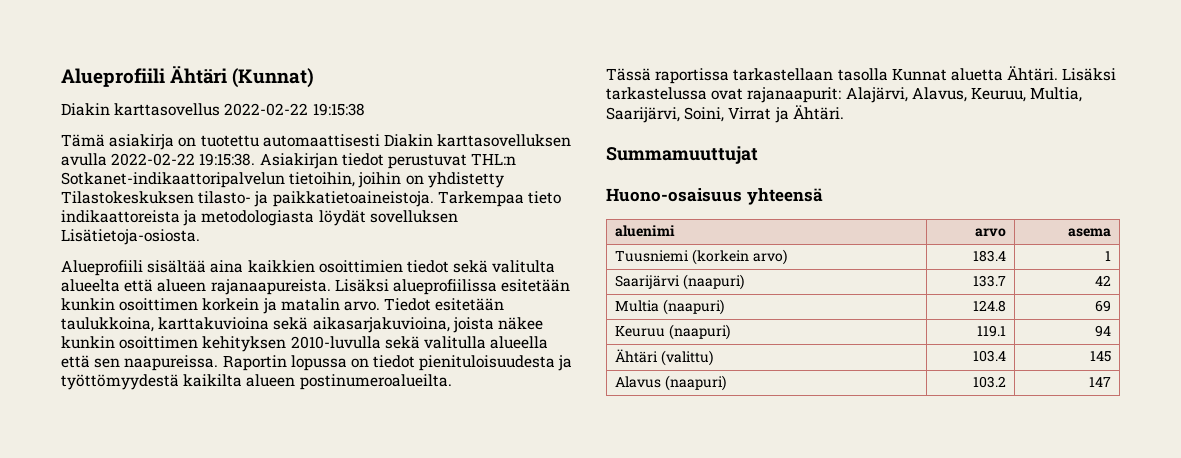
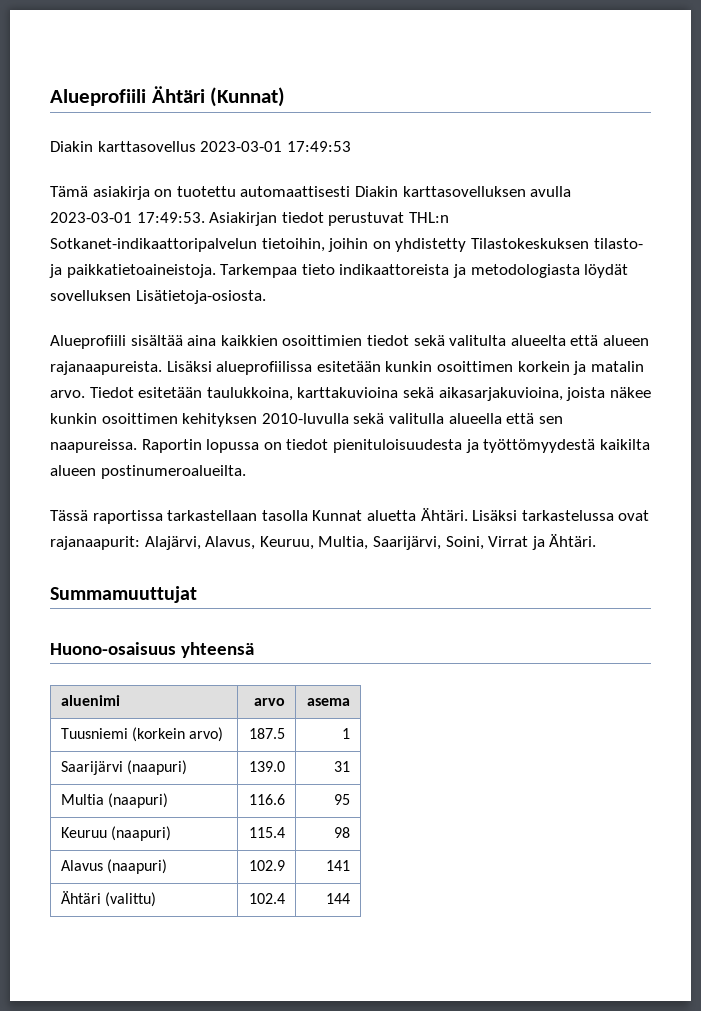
- Diakin karttasovellus 2022-02-22 19:15:38
+ Diakin karttasovellus 2023-03-01 17:49:53
- Tämä asiakirja on tuotettu automaattisesti Diakin karttasovelluksen avulla 2022-02-22 19:15:38.
+ Tämä asiakirja on tuotettu automaattisesti Diakin karttasovelluksen avulla 2023-03-01 17:49:53.
- Tuusniemi (korkein arvo) | 183.4 | 1
+ Tuusniemi (korkein arvo) | 187.5 | 1
- Saarijärvi (naapuri) | 133.7 | 42
+ Saarijärvi (naapuri) | 139.0 | 31
- Multia (naapuri) | 124.8 | 69
+ Multia (naapuri) | 116.6 | 95
- Keuruu (naapuri) | 119.1 | 94
- Ähtäri (valittu) | 103.4 | 145
- Alavus (naapuri) | 103.2 | 147
+ Keuruu (naapuri) | 115.4 | 98
+ Alavus (naapuri) | 102.9 | 141
+ Ähtäri (valittu) | 102.4 | 144

